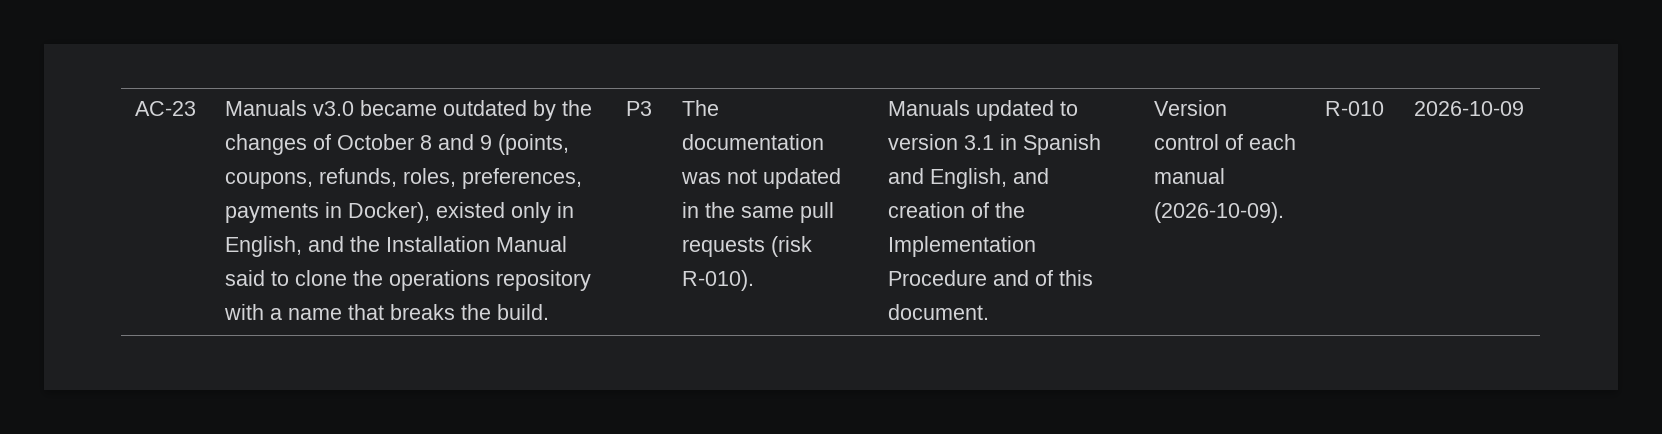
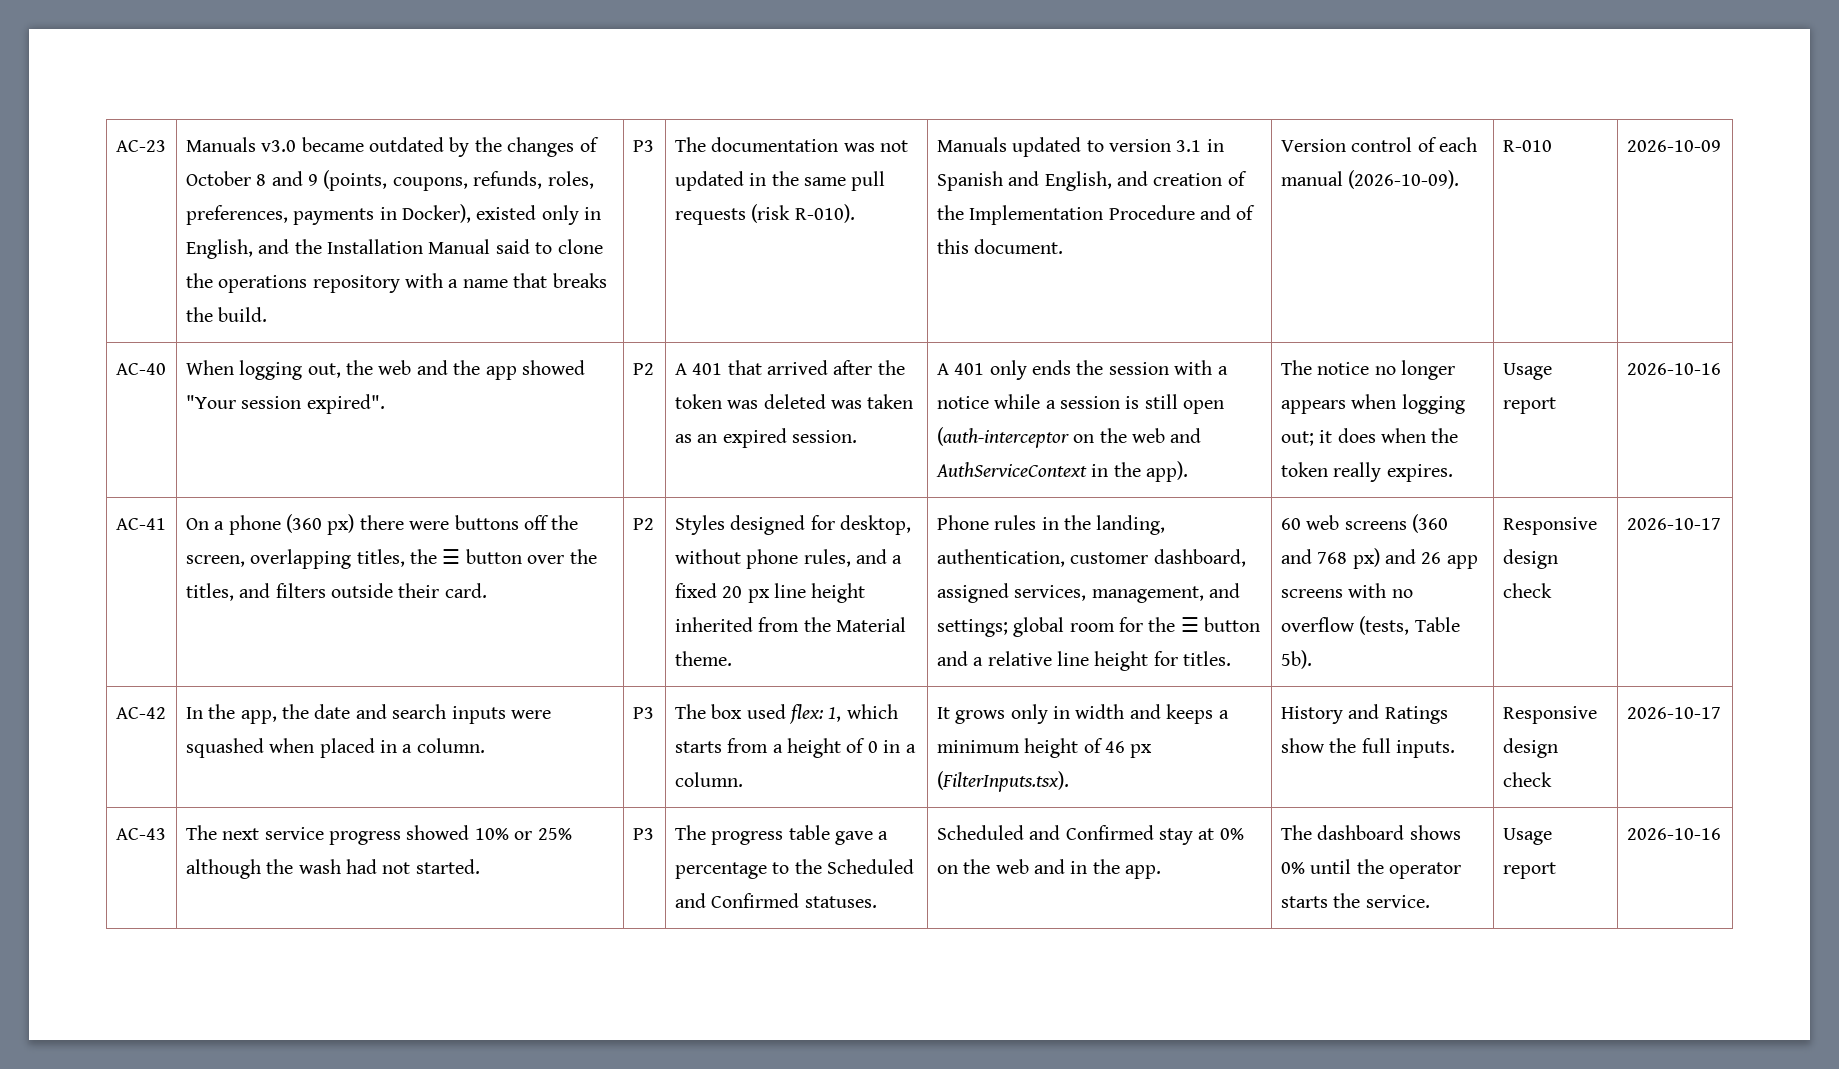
+ AC-40 | When logging out, the web and the app showed "Your session expired". | P2 | A 401 that arrived after the token was deleted was taken as an expired session. | A 401 only ends the session with a notice while a session is still open (auth-interceptor on the web and AuthServiceContext in the app). | The notice no longer appears when logging out; it does when the token really expires. | Usage report | 2026-10-16
+ AC-41 | On a phone (360 px) there were buttons off the screen, overlapping titles, the ☰ button over the titles, and filters outside their card. | P2 | Styles designed for desktop, without phone rules, and a fixed 20 px line height inherited from the Material theme. | Phone rules in the landing, authentication, customer dashboard, assigned services, management, and settings; global room for the ☰ button and a relative line height for titles. | 60 web screens (360 and 768 px) and 26 app screens with no overflow (tests, Table 5b). | Responsive design check | 2026-10-17
+ AC-42 | In the app, the date and search inputs were squashed when placed in a column. | P3 | The box used flex: 1, which starts from a height of 0 in a column. | It grows only in width and keeps a minimum height of 46 px (FilterInputs.tsx). | History and Ratings show the full inputs. | Responsive design check | 2026-10-17
+ AC-43 | The next service progress showed 10% or 25% although the wash had not started. | P3 | The progress table gave a percentage to the Scheduled and Confirmed statuses. | Scheduled and Confirmed stay at 0% on the web and in the app. | The dashboard shows 0% until the operator starts the service. | Usage report | 2026-10-16

